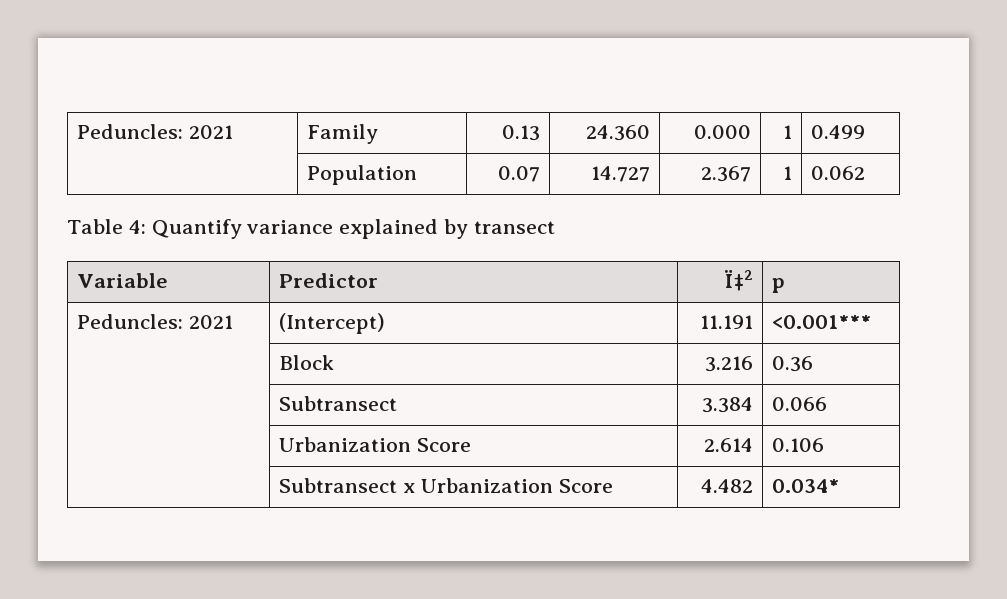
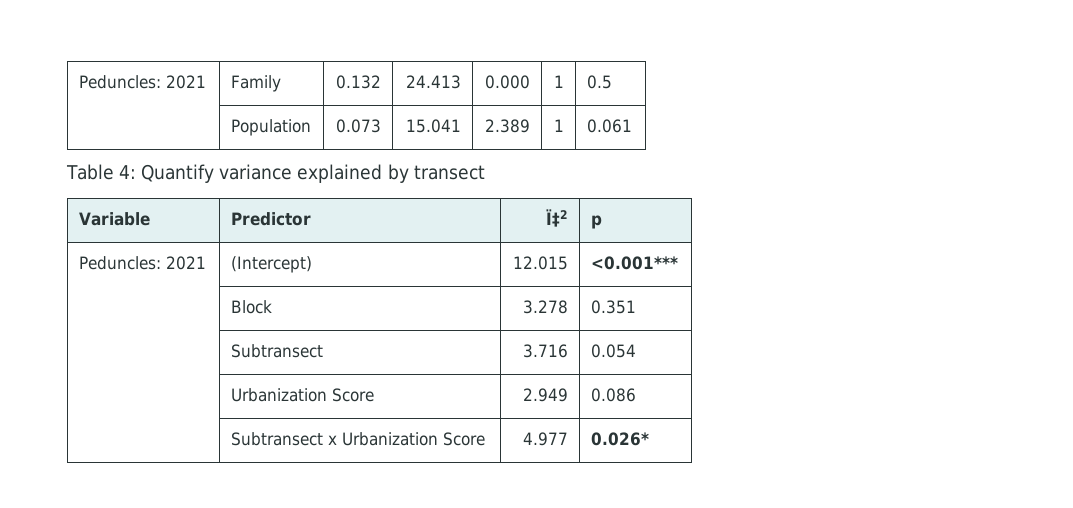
- Peduncles: 2021 | Family | 0.13 | 24.360 | 0.000 | 1 | 0.499
+ Peduncles: 2021 | Family | 0.132 | 24.413 | 0.000 | 1 | 0.5
- | Population | 0.07 | 14.727 | 2.367 | 1 | 0.062
+ | Population | 0.073 | 15.041 | 2.389 | 1 | 0.061
- Peduncles: 2021 | (Intercept) | 11.191 | <0.001***
+ Peduncles: 2021 | (Intercept) | 12.015 | <0.001***
- | Block | 3.216 | 0.36
+ | Block | 3.278 | 0.351
- | Subtransect | 3.384 | 0.066
- | Urbanization Score | 2.614 | 0.106
+ | Subtransect | 3.716 | 0.054
+ | Urbanization Score | 2.949 | 0.086
- | Subtransect x Urbanization Score | 4.482 | 0.034*
+ | Subtransect x Urbanization Score | 4.977 | 0.026*

